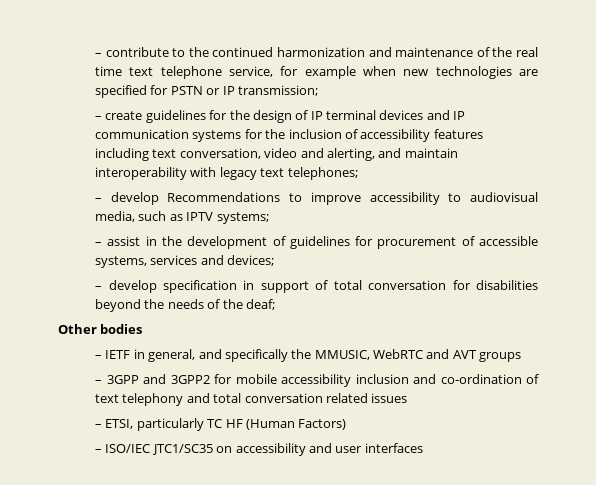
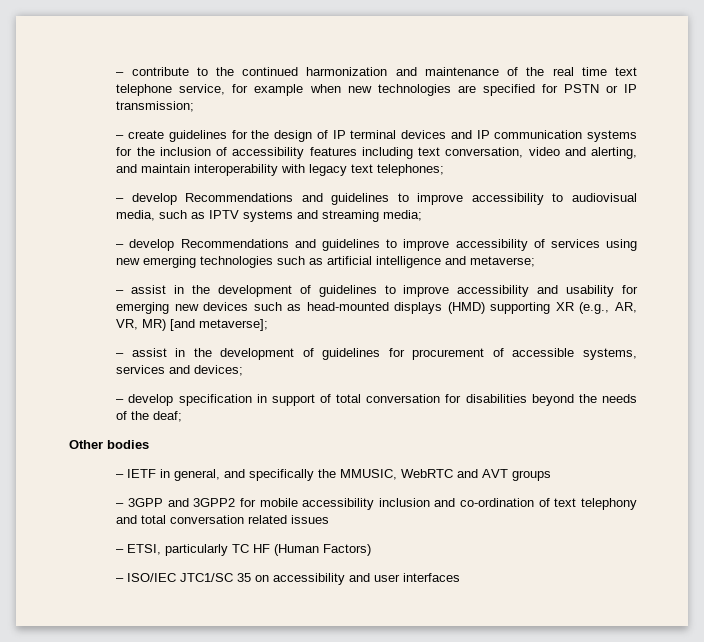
- – develop Recommendations to improve accessibility to audiovisual media, such as IPTV systems;
+ – develop Recommendations and guidelines to improve accessibility to audiovisual media, such as IPTV systems and streaming media;
+ – develop Recommendations and guidelines to improve accessibility of services using new emerging technologies such as artificial intelligence and metaverse;
+ – assist in the development of guidelines to improve accessibility and usability for emerging new devices such as head-mounted displays (HMD) supporting XR (e.g., AR, VR, MR) [and metaverse];
- – ISO/IEC JTC1/SC35 on accessibility and user interfaces
+ – ISO/IEC JTC1/SC 35 on accessibility and user interfaces

